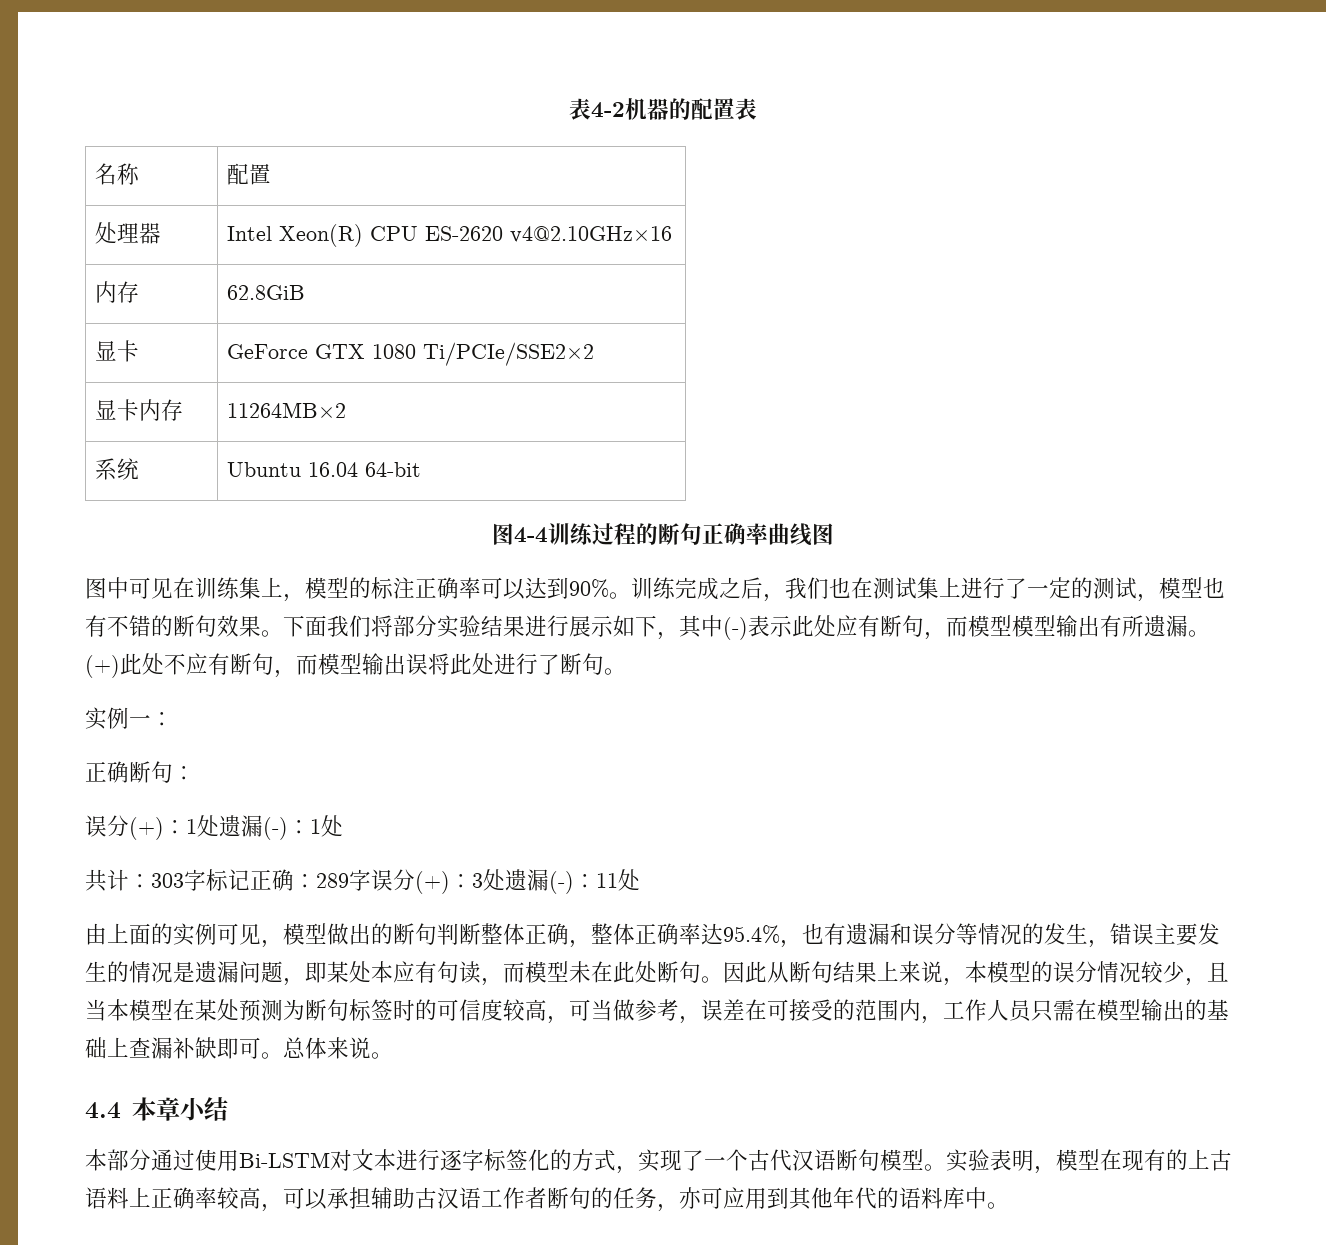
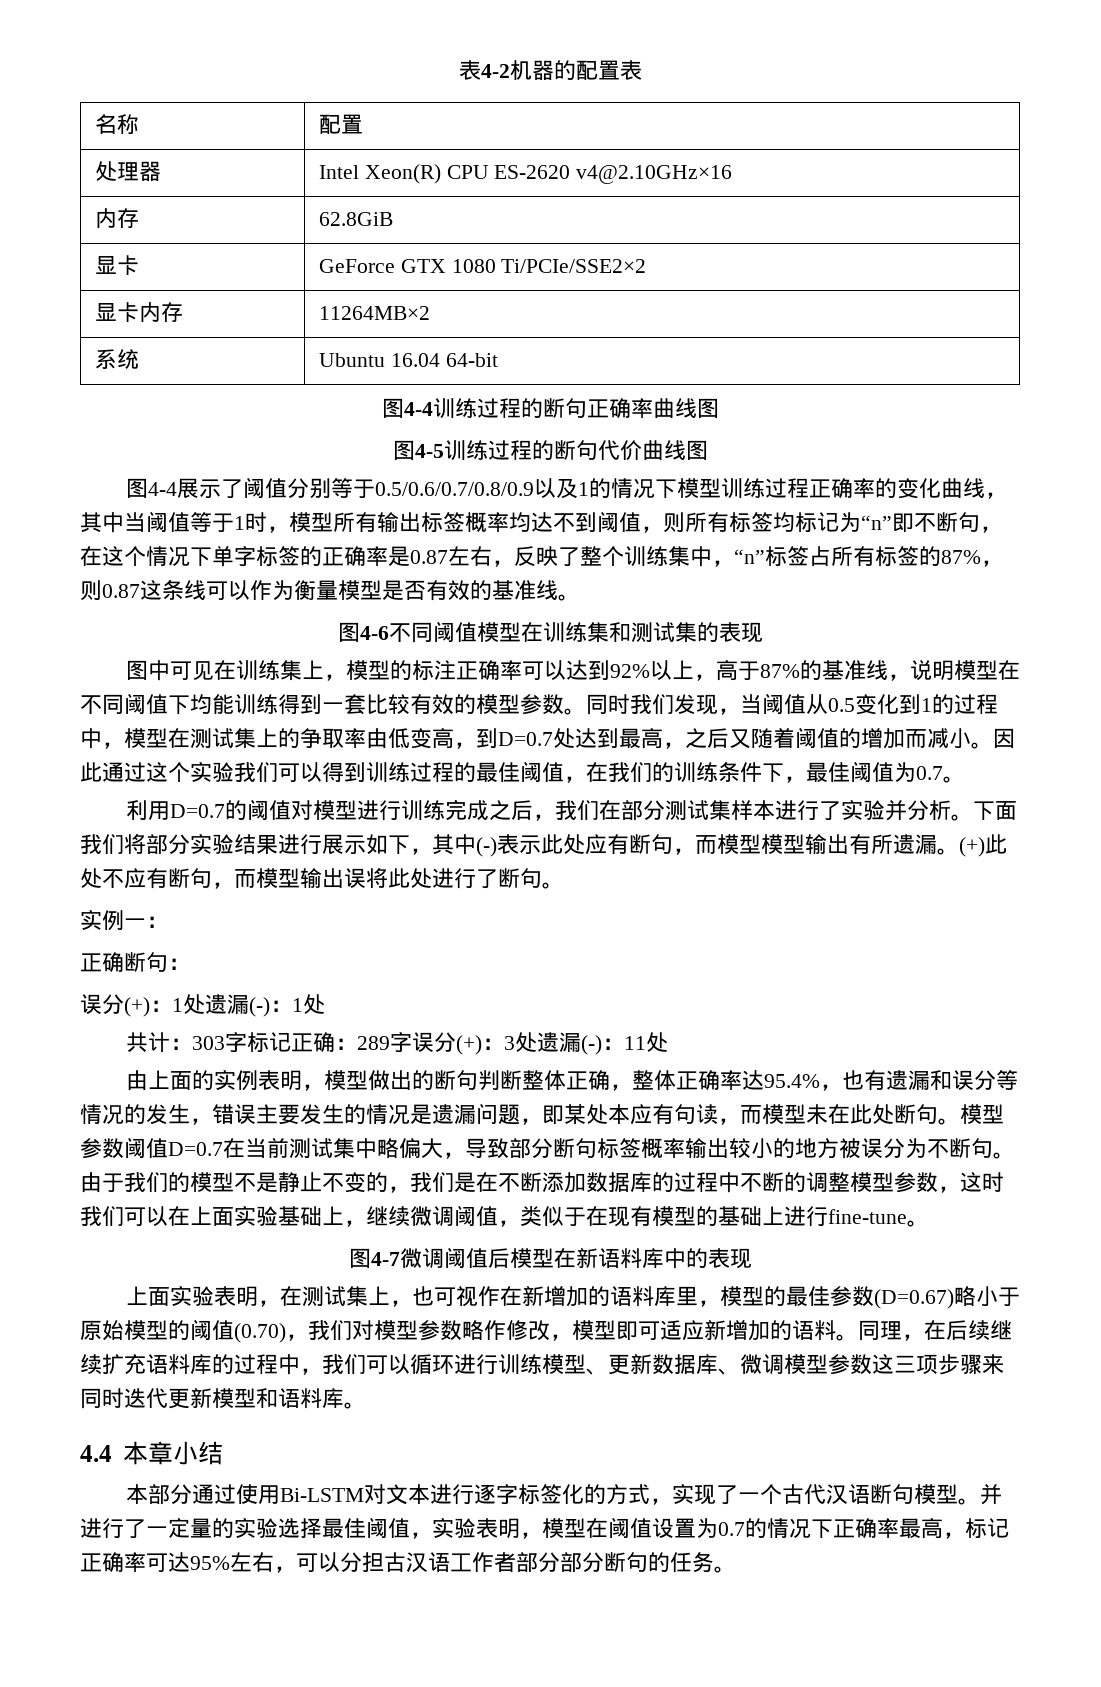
+ 图4-5训练过程的断句代价曲线图
+ 图4-4展示了阈值分别等于0.5/0.6/0.7/0.8/0.9以及1的情况下模型训练过程正确率的变化曲线，其中当阈值等于1时，模型所有输出标签概率均达不到阈值，则所有标签均标记为“n”即不断句，在这个情况下单字标签的正确率是0.87左右，反映了整个训练集中，“n”标签占所有标签的87%，则0.87这条线可以作为衡量模型是否有效的基准线。
+ 图4-6不同阈值模型在训练集和测试集的表现
- 图中可见在训练集上，模型的标注正确率可以达到90%。训练完成之后，我们也在测试集上进行了一定的测试，模型也有不错的断句效果。
+ 图中可见在训练集上，模型的标注正确率可以达到92%以上，高于87%的基准线，说明模型在不同阈值下均能训练得到一套比较有效的模型参数。同时我们发现，当阈值从0.5变化到1的过程中，模型在测试集上的争取率由低变高，到D=0.7处达到最高，之后又随着阈值的增加而减小。因此通过这个实验我们可以得到训练过程的最佳阈值，在我们的训练条件下，最佳阈值为0.7。
+ 利用D=0.7的阈值对模型进行训练完成之后，我们在部分测试集样本进行了实验并分析。
- 由上面的实例可见，模型做出的断句判断整体正确，整体正确率达95.4%，也有遗漏和误分等情况的发生，错误主要发生的情况是遗漏问题，即某处本应有句读，而模型未在此处断句。
+ 由上面的实例表明，模型做出的断句判断整体正确，整体正确率达95.4%，也有遗漏和误分等情况的发生，错误主要发生的情况是遗漏问题，即某处本应有句读，而模型未在此处断句。
- 因此从断句结果上来说，本模型的误分情况较少，且当本模型在某处预测为断句标签时的可信度较高，可当做参考，误差在可接受的范围内，工作人员只需在模型输出的基础上查漏补缺即可。总体来说。
+ 模型参数阈值D=0.7在当前测试集中略偏大，导致部分断句标签概率输出较小的地方被误分为不断句。由于我们的模型不是静止不变的，我们是在不断添加数据库的过程中不断的调整模型参数，这时我们可以在上面实验基础上，继续微调阈值，类似于在现有模型的基础上进行fine-tune。
+ 图4-7微调阈值后模型在新语料库中的表现
+ 上面实验表明，在测试集上，也可视作在新增加的语料库里，模型的最佳参数(D=0.67)略小于原始模型的阈值(0.70)，我们对模型参数略作修改，模型即可适应新增加的语料。同理，在后续继续扩充语料库的过程中，我们可以循环进行训练模型、更新数据库、微调模型参数这三项步骤来同时迭代更新模型和语料库。
- 实验表明，模型在现有的上古语料上正确率较高，可以承担辅助古汉语工作者断句的任务，亦可应用到其他年代的语料库中。
+ 并进行了一定量的实验选择最佳阈值，实验表明，模型在阈值设置为0.7的情况下正确率最高，标记正确率可达95%左右，可以分担古汉语工作者部分部分断句的任务。

